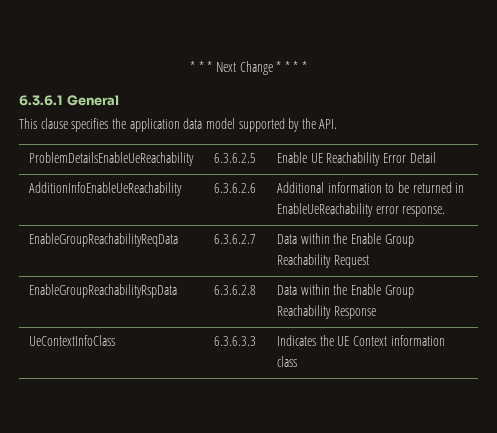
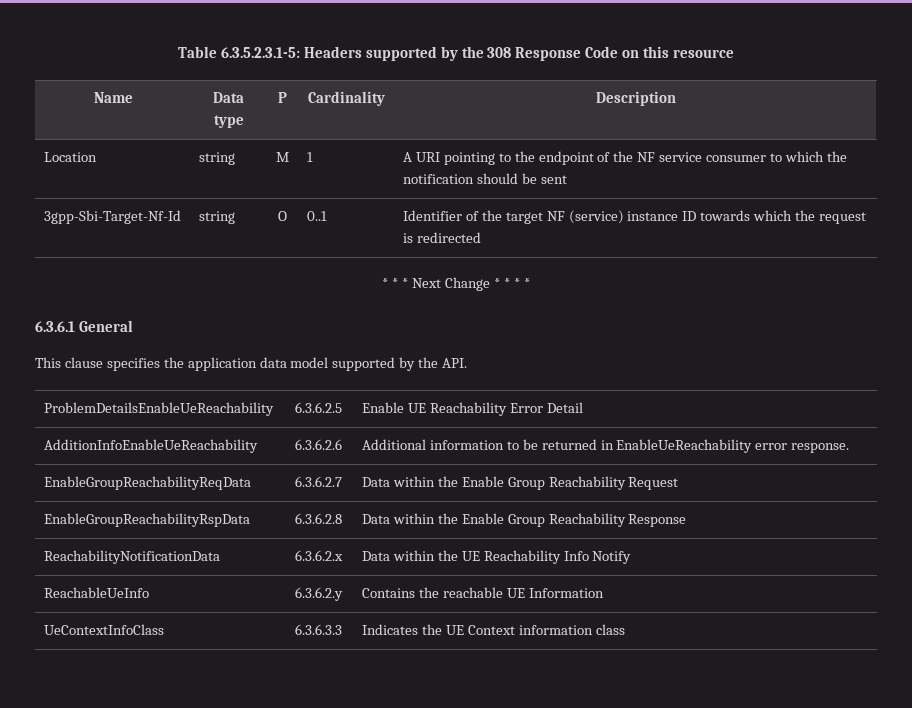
+ Table 6.3.5.2.3.1-5: Headers supported by the 308 Response Code on this resource
+ Name | Data type | P | Cardinality | Description
+ Location | string | M | 1 | A URI pointing to the endpoint of the NF service consumer to which the notification should be sent
+ 3gpp-Sbi-Target-Nf-Id | string | O | 0..1 | Identifier of the target NF (service) instance ID towards which the request is redirected
+ ReachabilityNotificationData | 6.3.6.2.x | Data within the UE Reachability Info Notify
+ ReachableUeInfo | 6.3.6.2.y | Contains the reachable UE Information

